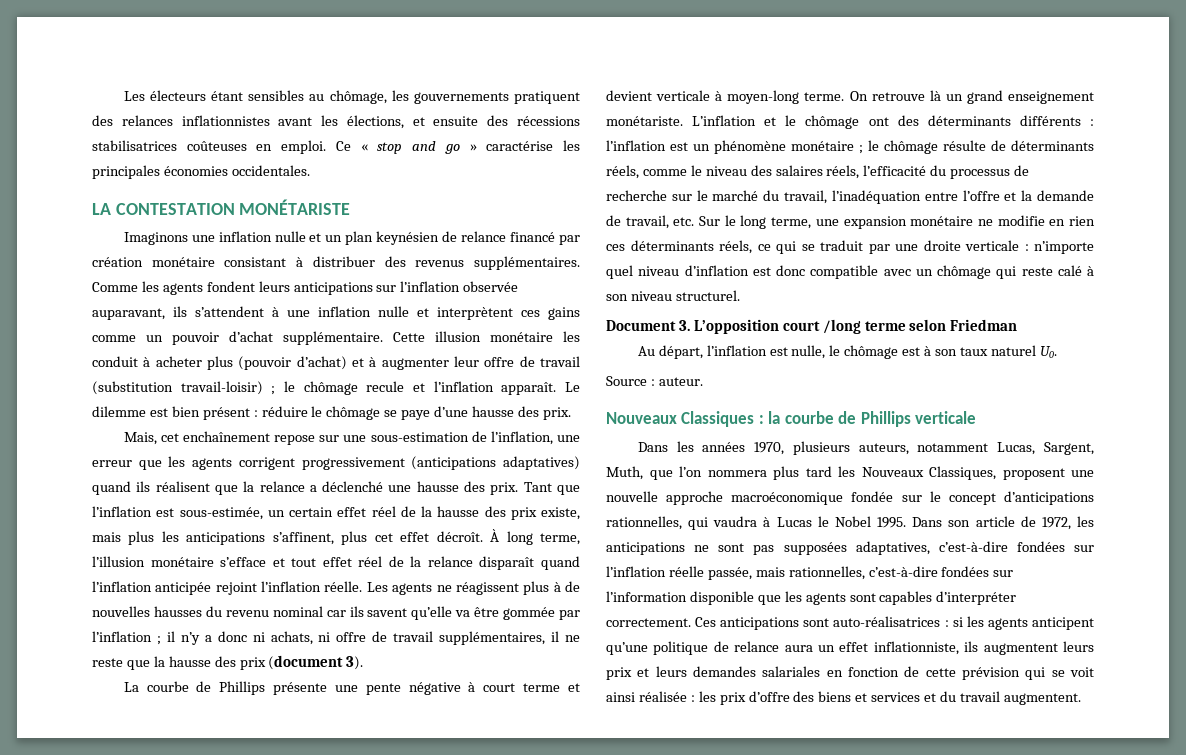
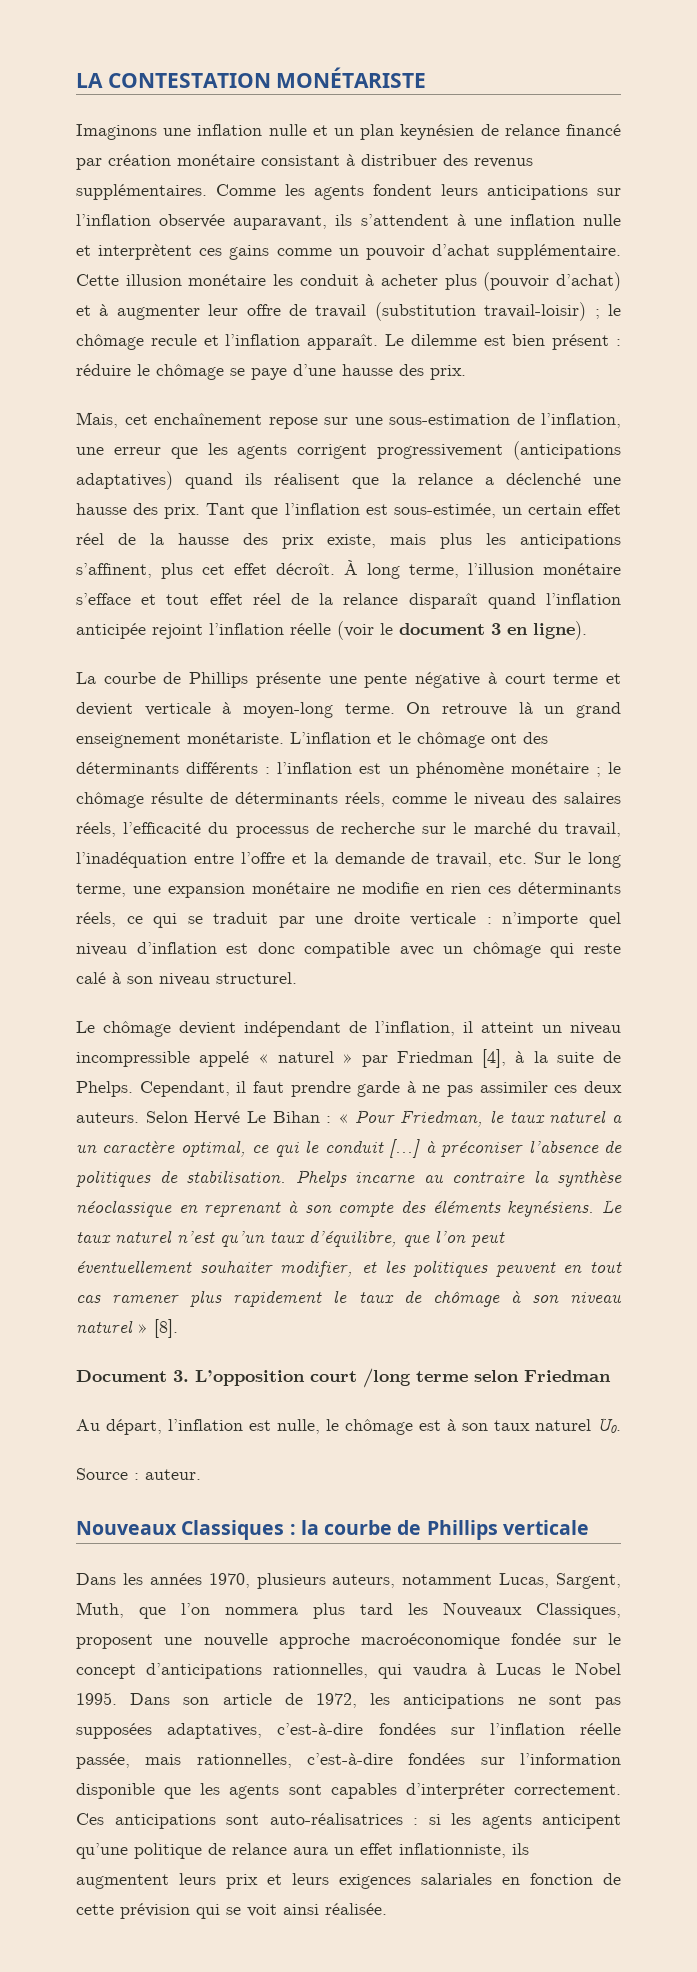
- Les électeurs étant sensibles au chômage, les gouvernements pratiquent des relances inflationnistes avant les élections, et ensuite des récessions stabilisatrices coûteuses en emploi. Ce « stop and go » caractérise les principales économies occidentales.
- À long terme, l’illusion monétaire s’efface et tout effet réel de la relance disparaît quand l’inflation anticipée rejoint l’inflation réelle. Les agents ne réagissent plus à de nouvelles hausses du revenu nominal car ils savent qu’elle va être gommée par l’inflation ; il n’y a donc ni achats, ni offre de travail supplémentaires, il ne reste que la hausse des prix (document 3).
+ À long terme, l’illusion monétaire s’efface et tout effet réel de la relance disparaît quand l’inflation anticipée rejoint l’inflation réelle (voir le document 3 en ligne).
+ Le chômage devient indépendant de l’inflation, il atteint un niveau incompressible appelé « naturel » par Friedman [4], à la suite de Phelps. Cependant, il faut prendre garde à ne pas assimiler ces deux auteurs. Selon Hervé Le Bihan : « Pour Friedman, le taux naturel a un caractère optimal, ce qui le conduit [...] à préconiser l’absence de politiques de stabilisation. Phelps incarne au contraire la synthèse néoclassique en reprenant à son compte des éléments keynésiens. Le taux naturel n’est qu’un taux d’équilibre, que l’on peut éventuellement souhaiter modifier, et les politiques peuvent en tout cas ramener plus rapidement le taux de chômage à son niveau naturel » [8].
- Ces anticipations sont auto-réalisatrices : si les agents anticipent qu’une politique de relance aura un effet inflationniste, ils augmentent leurs prix et leurs demandes salariales en fonction de cette prévision qui se voit ainsi réalisée : les prix d’offre des biens et services et du travail augmentent.
+ Ces anticipations sont auto-réalisatrices : si les agents anticipent qu’une politique de relance aura un effet inflationniste, ils augmentent leurs prix et leurs exigences salariales en fonction de cette prévision qui se voit ainsi réalisée.

